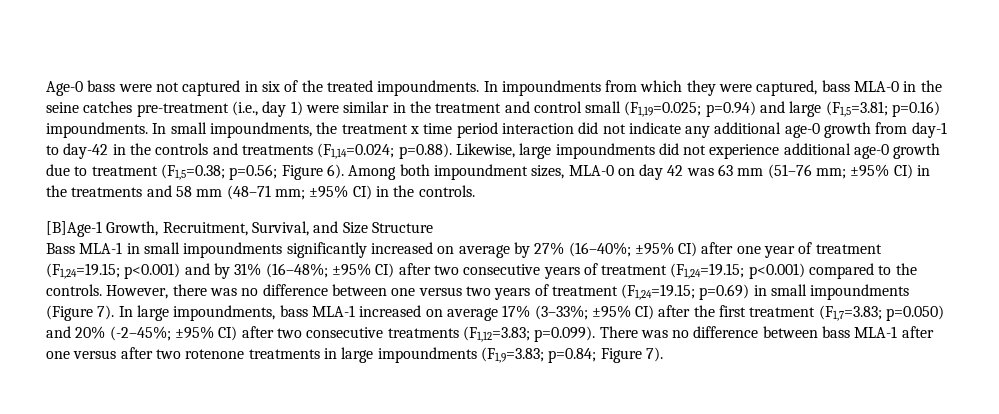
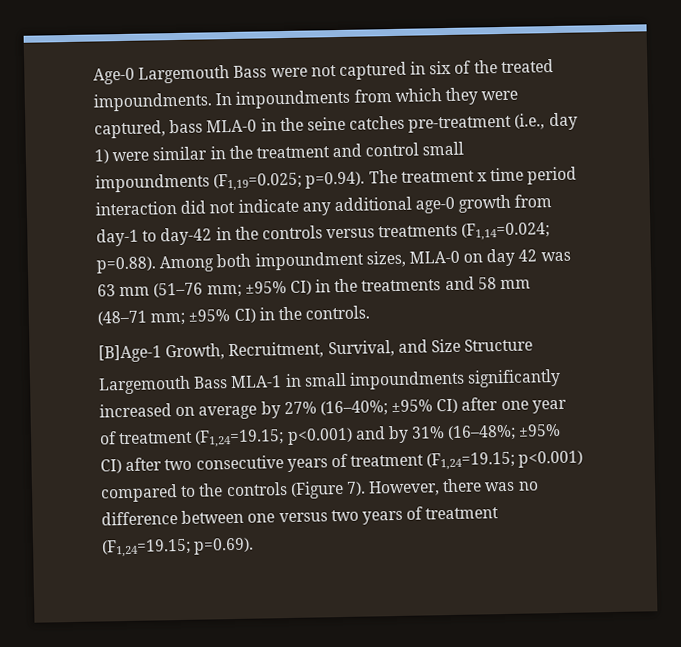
- Age-0 bass were not captured in six of the treated impoundments.
+ Age-0 Largemouth Bass were not captured in six of the treated impoundments.
- In impoundments from which they were captured, bass MLA-0 in the seine catches pre-treatment (i.e., day 1) were similar in the treatment and control small (F1,19=0.025; p=0.94) and large (F1,5=3.81; p=0.16) impoundments. In small impoundments, the treatment x time period interaction did not indicate any additional age-0 growth from day-1 to day-42 in the controls and treatments (F1,14=0.024;
+ In impoundments from which they were captured, bass MLA-0 in the seine catches pre-treatment (i.e., day 1) were similar in the treatment and control small impoundments (F1,19=0.025; p=0.94). The treatment x time period interaction did not indicate any additional age-0 growth from day-1 to day-42 in the controls versus treatments (F1,14=0.024;
- p=0.88). Likewise, large impoundments did not experience additional age-0 growth due to treatment (F1,5=0.38; p=0.56; Figure 6). Among both impoundment sizes, MLA-0 on day 42 was 63 mm (51–76 mm;
+ p=0.88). Among both impoundment sizes, MLA-0 on day 42 was 63 mm (51–76 mm;
- Bass MLA-1 in small impoundments significantly increased on average by 27% (16–40%; ±95% CI) after one year of treatment (F1,24=19.15; p<0.001) and by 31% (16–48%; ±95% CI) after two consecutive years of treatment (F1,24=19.15; p<0.001) compared to the controls.
+ Largemouth Bass MLA-1 in small impoundments significantly increased on average by 27% (16–40%; ±95% CI) after one year of treatment (F1,24=19.15; p<0.001) and by 31% (16–48%; ±95% CI) after two consecutive years of treatment (F1,24=19.15; p<0.001) compared to the controls (Figure 7).
- However, there was no difference between one versus two years of treatment (F1,24=19.15; p=0.69) in small impoundments (Figure 7). In large impoundments, bass MLA-1 increased on average 17% (3–33%; ±95% CI) after the first treatment (F1,7=3.83; p=0.050) and 20% (-2–45%; ±95% CI) after two consecutive treatments (F1,12=3.83; p=0.099). There was no difference between bass MLA-1 after one versus after two rotenone treatments in large impoundments (F1,9=3.83; p=0.84; Figure 7).
+ However, there was no difference between one versus two years of treatment (F1,24=19.15; p=0.69).

